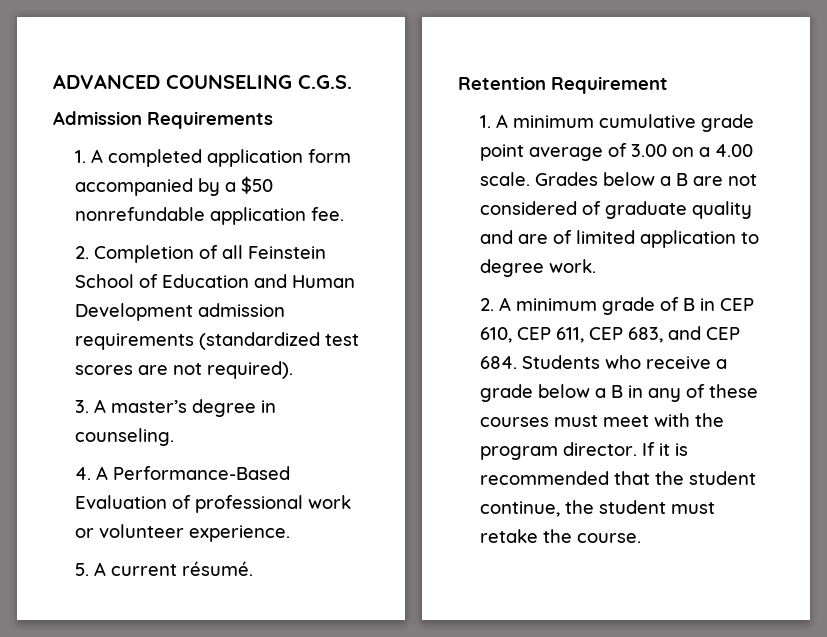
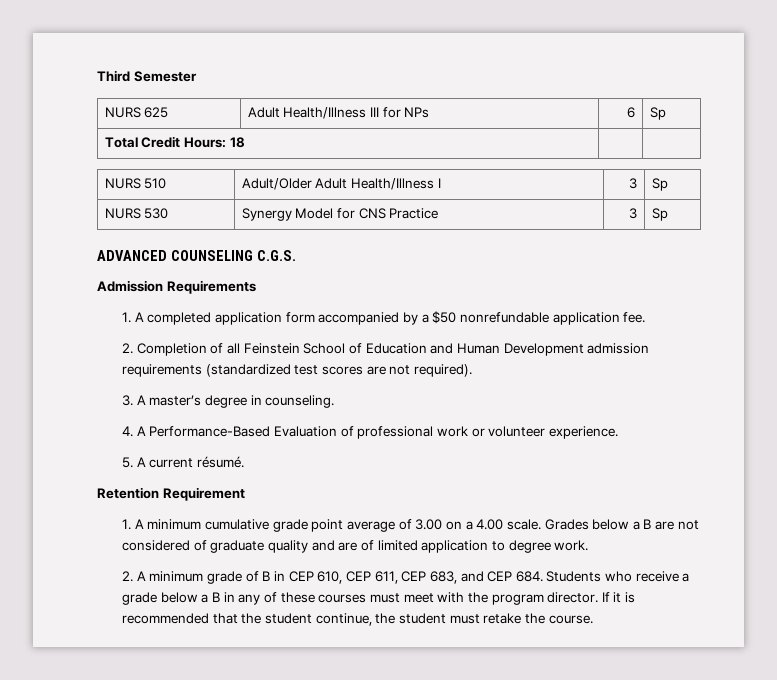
+ Third Semester
+ NURS 625 | Adult Health/Illness III for NPs | 6 | Sp
+ Total Credit Hours: 18 | |
+ NURS 510 | Adult/Older Adult Health/Illness I | 3 | Sp
+ NURS 530 | Synergy Model for CNS Practice | 3 | Sp

